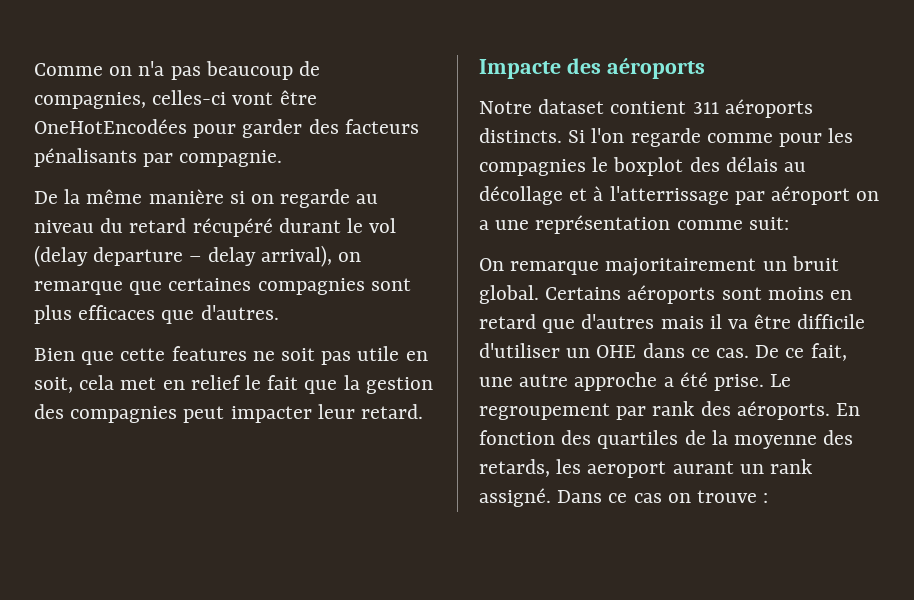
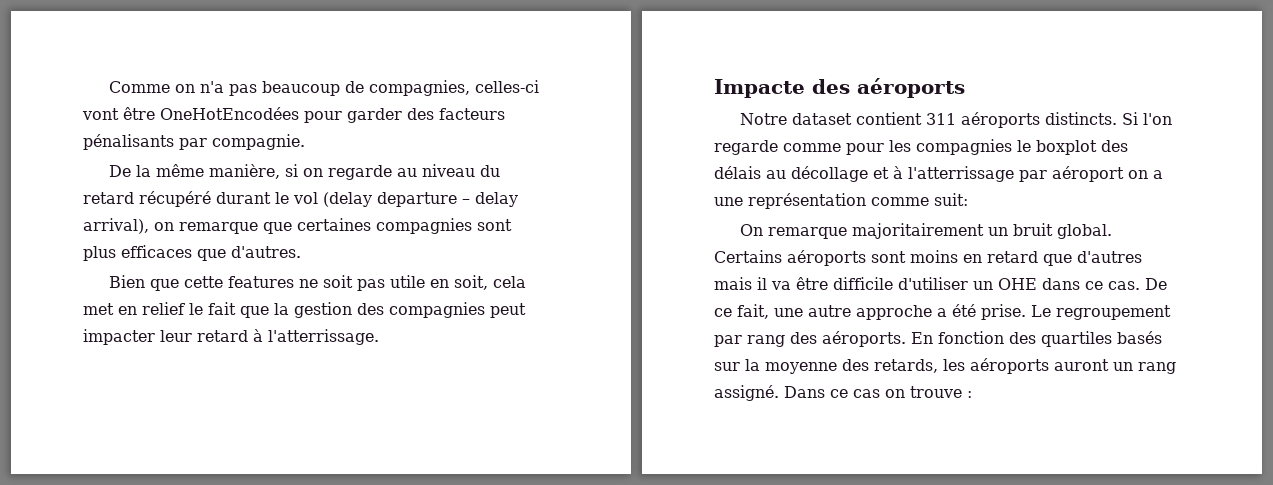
- De la même manière si on regarde au niveau du retard récupéré durant le vol (delay departure – delay arrival), on remarque que certaines compagnies sont plus efficaces que d'autres.
+ De la même manière, si on regarde au niveau du retard récupéré durant le vol (delay departure – delay arrival), on remarque que certaines compagnies sont plus efficaces que d'autres.
- Bien que cette features ne soit pas utile en soit, cela met en relief le fait que la gestion des compagnies peut impacter leur retard.
+ Bien que cette features ne soit pas utile en soit, cela met en relief le fait que la gestion des compagnies peut impacter leur retard à l'atterrissage.
- Le regroupement par rank des aéroports.
+ Le regroupement par rang des aéroports.
- En fonction des quartiles de la moyenne des retards, les aeroport aurant un rank assigné.
+ En fonction des quartiles basés sur la moyenne des retards, les aéroports auront un rang assigné.

